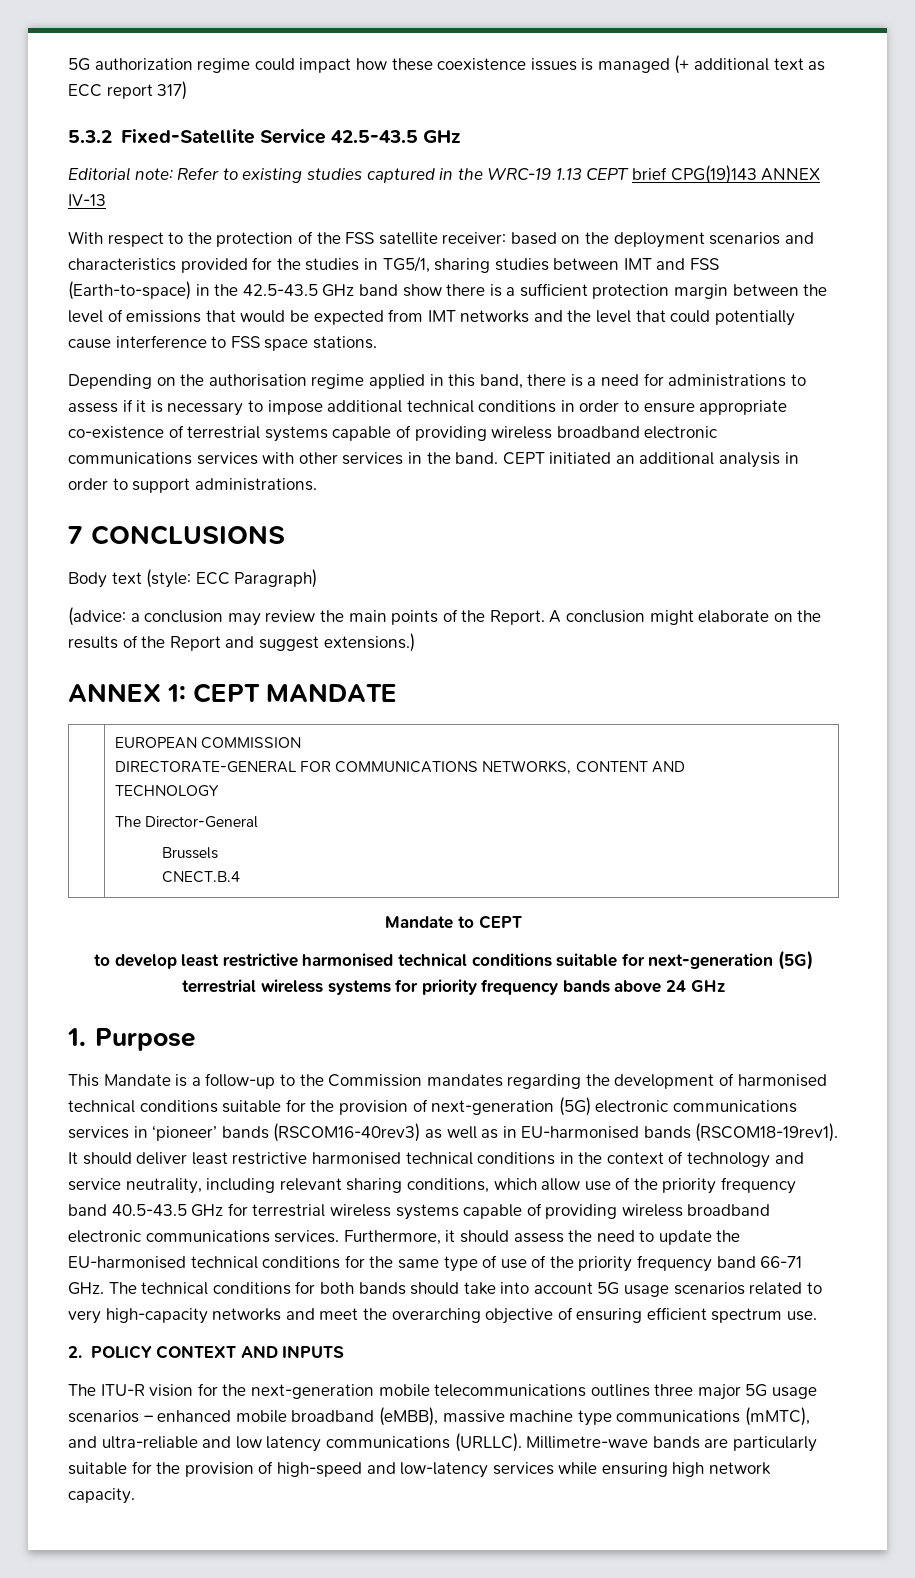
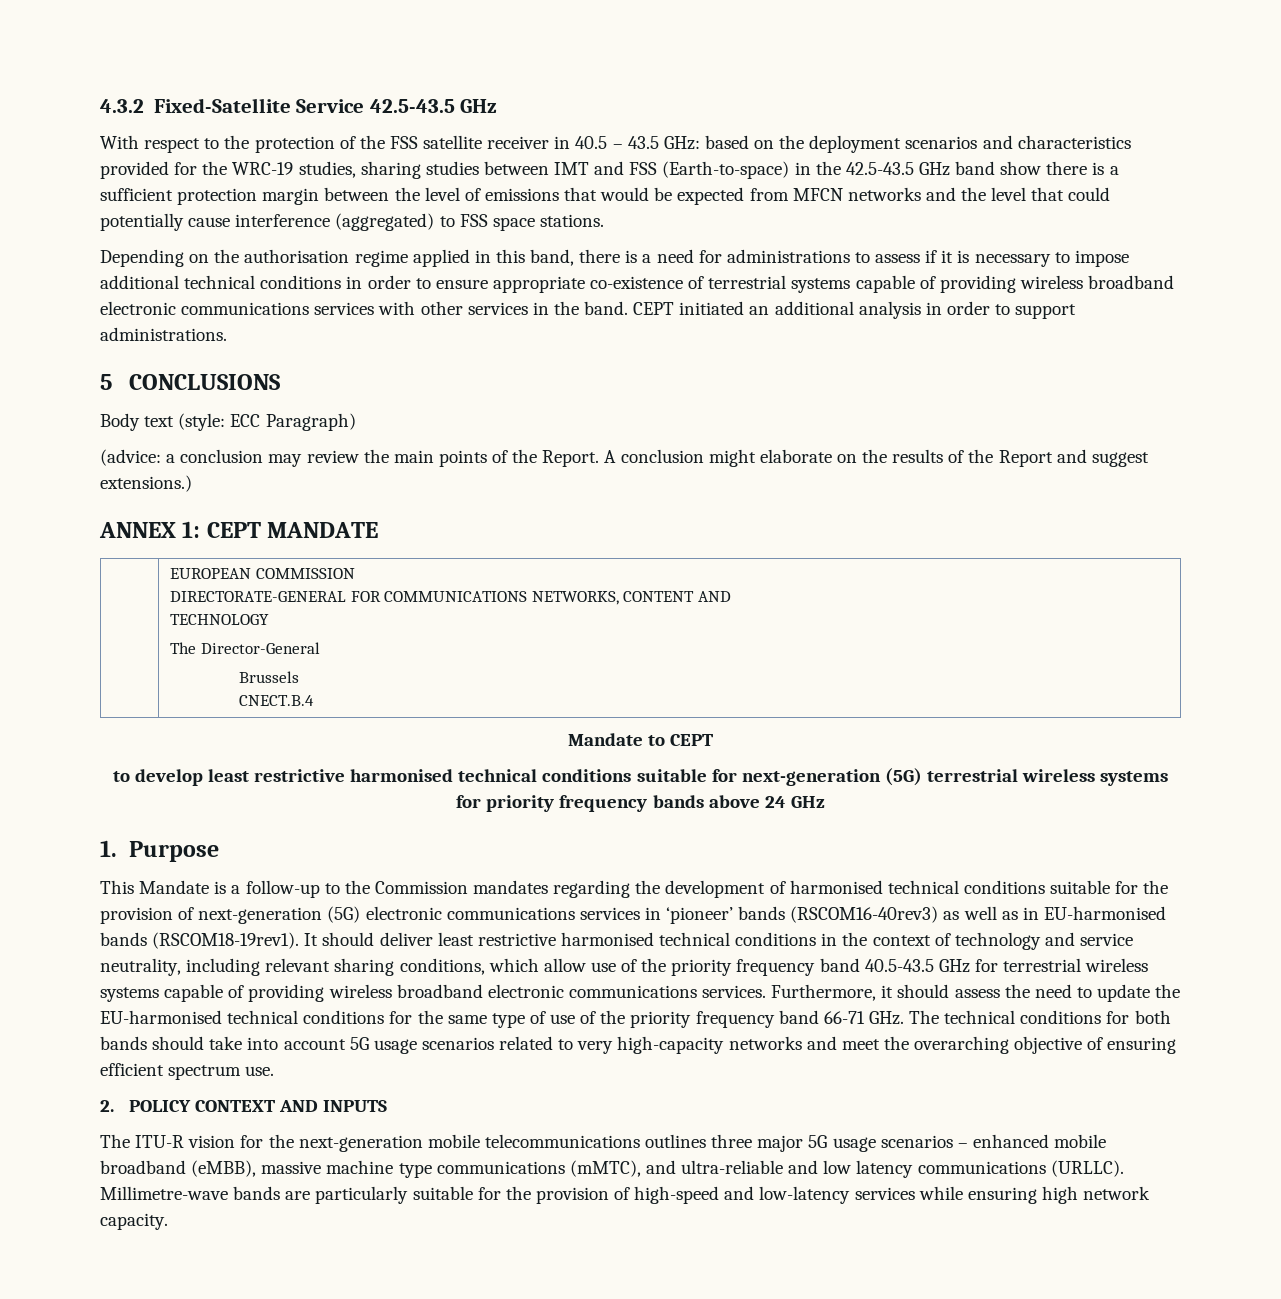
- 5G authorization regime could impact how these coexistence issues is managed (+ additional text as ECC report 317)
- 5.3.2 Fixed-Satellite Service 42.5-43.5 GHz
- Editorial note: Refer to existing studies captured in the WRC-19 1.13 CEPT brief CPG(19)143 ANNEX IV-13
+ 4.3.2 Fixed-Satellite Service 42.5-43.5 GHz
- With respect to the protection of the FSS satellite receiver:
+ With respect to the protection of the FSS satellite receiver in 40.5 – 43.5 GHz:
- based on the deployment scenarios and characteristics provided for the studies in TG5/1, sharing studies between IMT and FSS (Earth-to-space) in the 42.5-43.5 GHz band show there is a sufficient protection margin between the level of emissions that would be expected from IMT networks and the level that could potentially cause interference to FSS space stations.
+ based on the deployment scenarios and characteristics provided for the WRC-19 studies, sharing studies between IMT and FSS (Earth-to-space) in the 42.5-43.5 GHz band show there is a sufficient protection margin between the level of emissions that would be expected from MFCN networks and the level that could potentially cause interference (aggregated) to FSS space stations.
- 7 CONCLUSIONS
+ 5 CONCLUSIONS

